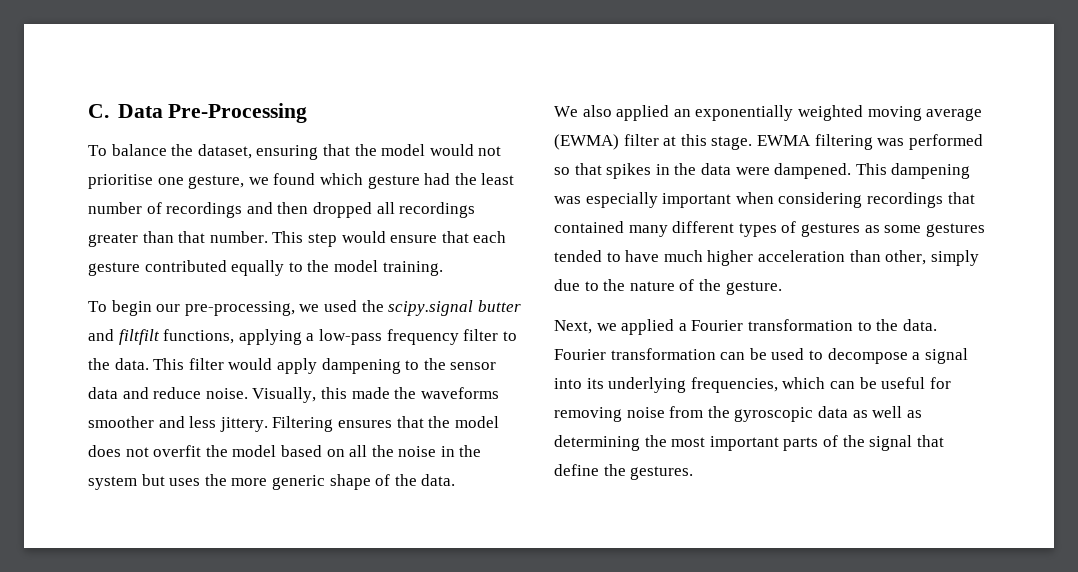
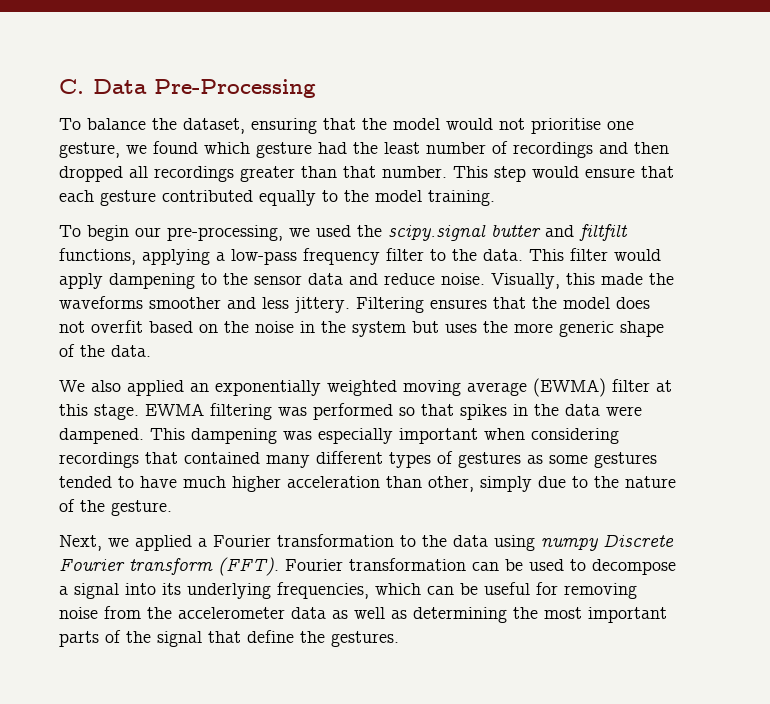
- Filtering ensures that the model does not overfit the model based on all the noise in the system but uses the more generic shape of the data.
+ Filtering ensures that the model does not overfit based on the noise in the system but uses the more generic shape of the data.
- Next, we applied a Fourier transformation to the data.
+ Next, we applied a Fourier transformation to the data using numpy Discrete Fourier transform (FFT).
- Fourier transformation can be used to decompose a signal into its underlying frequencies, which can be useful for removing noise from the gyroscopic data as well as determining the most important parts of the signal that define the gestures.
+ Fourier transformation can be used to decompose a signal into its underlying frequencies, which can be useful for removing noise from the accelerometer data as well as determining the most important parts of the signal that define the gestures.

